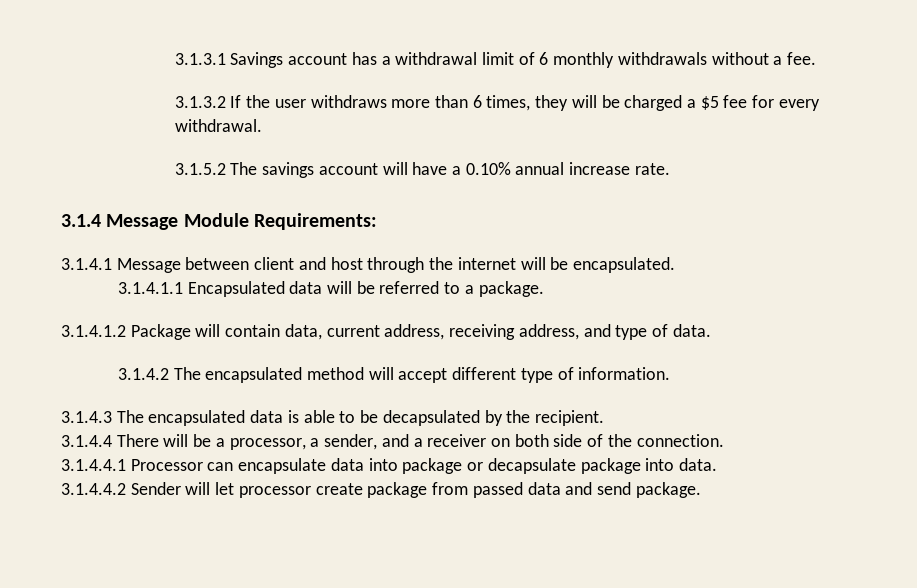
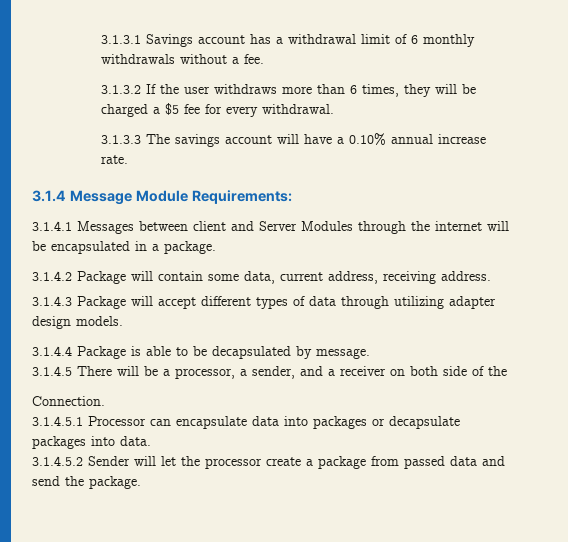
- 3.1.5.2 The savings account will have a 0.10% annual increase rate.
+ 3.1.3.3 The savings account will have a 0.10% annual increase rate.
- 3.1.4.1 Message between client and host through the internet will be encapsulated.
- 3.1.4.1.1 Encapsulated data will be referred to a package.
+ 3.1.4.1 Messages between client and Server Modules through the internet will be encapsulated in a package.
- 3.1.4.1.2 Package will contain data, current address, receiving address, and type of data.
- 3.1.4.2 The encapsulated method will accept different type of information.
- 3.1.4.3 The encapsulated data is able to be decapsulated by the recipient.
- 3.1.4.4 There will be a processor, a sender, and a receiver on both side of the connection.
- 3.1.4.4.1 Processor can encapsulate data into package or decapsulate package into data.
+ 3.1.4.2 Package will contain some data, current address, receiving address.
+ 3.1.4.3 Package will accept different types of data through utilizing adapter design models.
+ 3.1.4.4 Package is able to be decapsulated by message.
+ 3.1.4.5 There will be a processor, a sender, and a receiver on both side of the
+ Connection.
+ 3.1.4.5.1 Processor can encapsulate data into packages or decapsulate packages into data.
- 3.1.4.4.2 Sender will let processor create package from passed data and send package.
+ 3.1.4.5.2 Sender will let the processor create a package from passed data and send the package.

